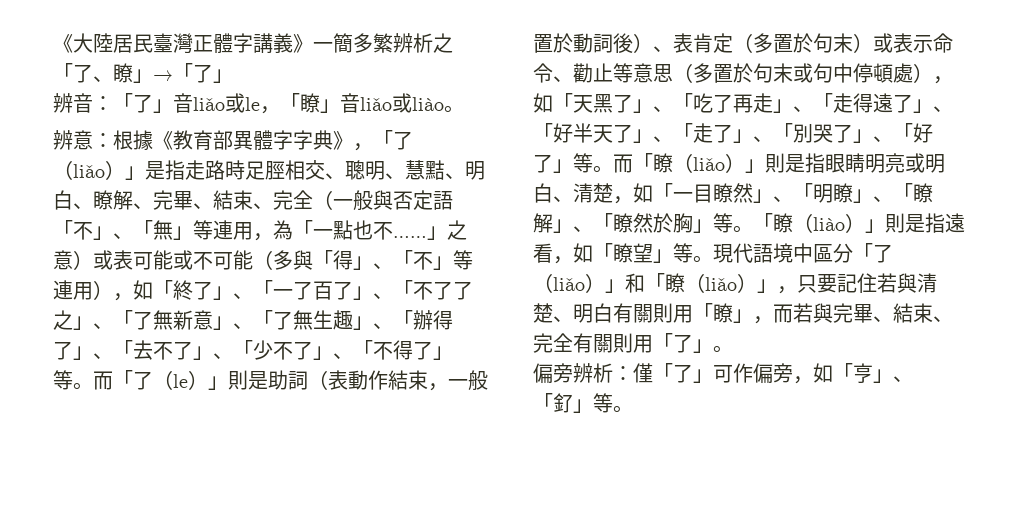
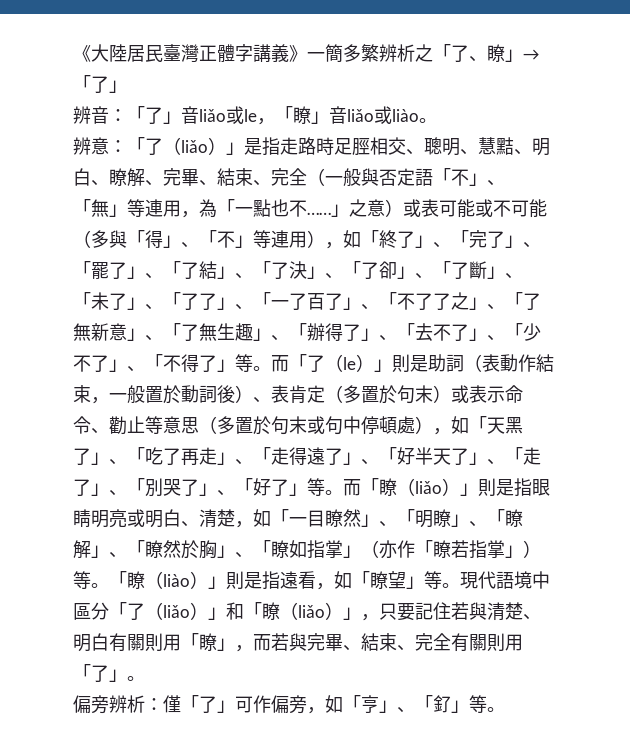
- 根據《教育部異體字字典》，「了（liǎo）」是指走路時足脛相交、聰明、慧黠、明白、瞭解、完畢、結束、完全（一般與否定語「不」、「無」等連用，為「一點也不……」之意）或表可能或不可能（多與「得」、「不」等連用），如「終了」、「一了百了」、「不了了之」、「了無新意」、「了無生趣」、「辦得了」、「去不了」、「少不了」、「不得了」等。
+ 「了（liǎo）」是指走路時足脛相交、聰明、慧黠、明白、瞭解、完畢、結束、完全（一般與否定語「不」、「無」等連用，為「一點也不……」之意）或表可能或不可能（多與「得」、「不」等連用），如「終了」、「完了」、「罷了」、「了結」、「了決」、「了卻」、「了斷」、「未了」、「了了」、「一了百了」、「不了了之」、「了無新意」、「了無生趣」、「辦得了」、「去不了」、「少不了」、「不得了」等。
- 而「瞭（liǎo）」則是指眼睛明亮或明白、清楚，如「一目瞭然」、「明瞭」、「瞭解」、「瞭然於胸」等。
+ 而「瞭（liǎo）」則是指眼睛明亮或明白、清楚，如「一目瞭然」、「明瞭」、「瞭解」、「瞭然於胸」、「瞭如指掌」（亦作「瞭若指掌」）等。

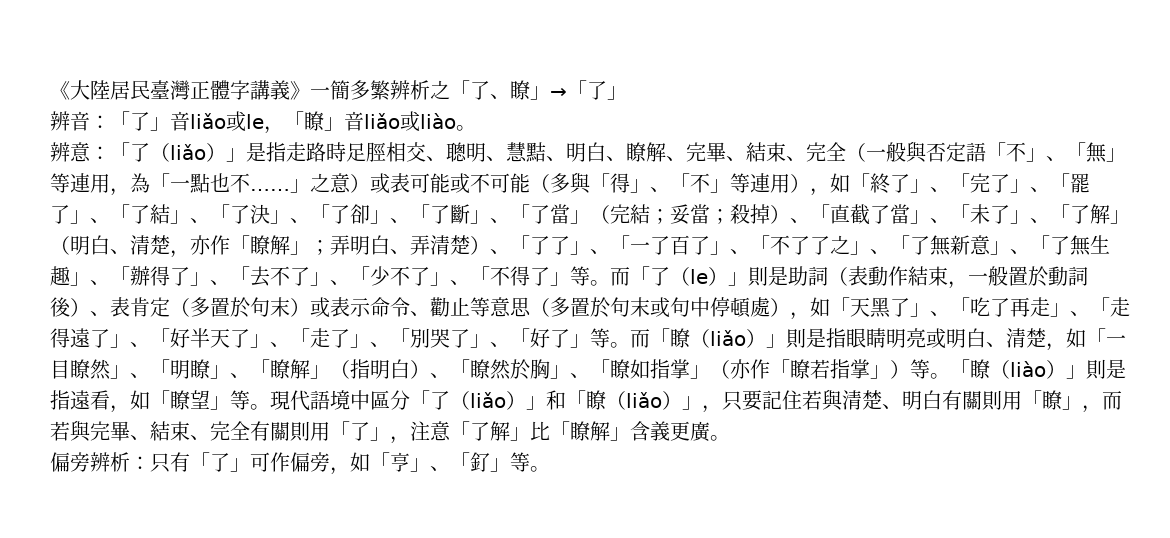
- 「了（liǎo）」是指走路時足脛相交、聰明、慧黠、明白、瞭解、完畢、結束、完全（一般與否定語「不」、「無」等連用，為「一點也不……」之意）或表可能或不可能（多與「得」、「不」等連用），如「終了」、「完了」、「罷了」、「了結」、「了決」、「了卻」、「了斷」、「未了」、「了了」、「一了百了」、「不了了之」、「了無新意」、「了無生趣」、「辦得了」、「去不了」、「少不了」、「不得了」等。
+ 「了（liǎo）」是指走路時足脛相交、聰明、慧黠、明白、瞭解、完畢、結束、完全（一般與否定語「不」、「無」等連用，為「一點也不……」之意）或表可能或不可能（多與「得」、「不」等連用），如「終了」、「完了」、「罷了」、「了結」、「了決」、「了卻」、「了斷」、「了當」（完結；妥當；殺掉）、「直截了當」、「未了」、「了解」（明白、清楚，亦作「瞭解」；弄明白、弄清楚）、「了了」、「一了百了」、「不了了之」、「了無新意」、「了無生趣」、「辦得了」、「去不了」、「少不了」、「不得了」等。
- 而「瞭（liǎo）」則是指眼睛明亮或明白、清楚，如「一目瞭然」、「明瞭」、「瞭解」、「瞭然於胸」、「瞭如指掌」（亦作「瞭若指掌」）等。
+ 而「瞭（liǎo）」則是指眼睛明亮或明白、清楚，如「一目瞭然」、「明瞭」、「瞭解」（指明白）、「瞭然於胸」、「瞭如指掌」（亦作「瞭若指掌」）等。
- 現代語境中區分「了（liǎo）」和「瞭（liǎo）」，只要記住若與清楚、明白有關則用「瞭」，而若與完畢、結束、完全有關則用「了」。
+ 現代語境中區分「了（liǎo）」和「瞭（liǎo）」，只要記住若與清楚、明白有關則用「瞭」，而若與完畢、結束、完全有關則用「了」，注意「了解」比「瞭解」含義更廣。
- 偏旁辨析：僅「了」可作偏旁，如「亨」、「釕」等。
+ 偏旁辨析：只有「了」可作偏旁，如「亨」、「釕」等。

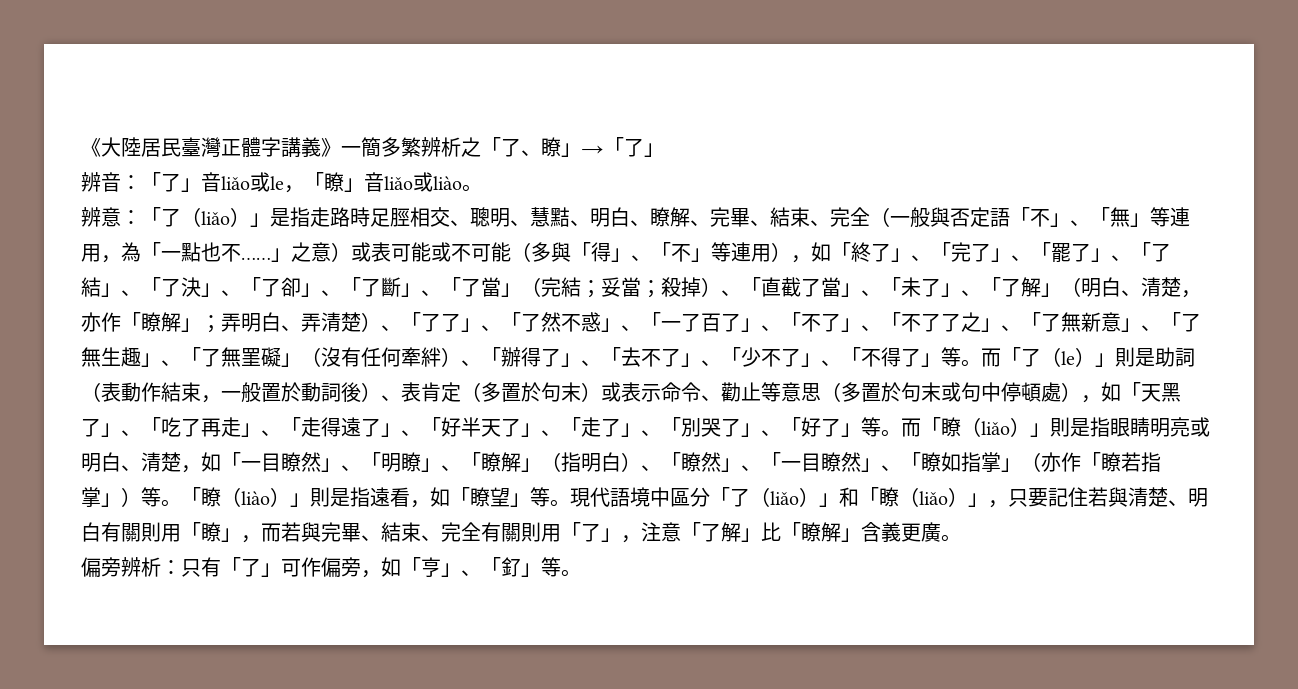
- 弄明白、弄清楚）、「了了」、「一了百了」、「不了了之」、「了無新意」、「了無生趣」、「辦得了」、「去不了」、「少不了」、「不得了」等。
+ 弄明白、弄清楚）、「了了」、「了然不惑」、「一了百了」、「不了」、「不了了之」、「了無新意」、「了無生趣」、「了無罣礙」（沒有任何牽絆）、「辦得了」、「去不了」、「少不了」、「不得了」等。
- 而「瞭（liǎo）」則是指眼睛明亮或明白、清楚，如「一目瞭然」、「明瞭」、「瞭解」（指明白）、「瞭然於胸」、「瞭如指掌」（亦作「瞭若指掌」）等。
+ 而「瞭（liǎo）」則是指眼睛明亮或明白、清楚，如「一目瞭然」、「明瞭」、「瞭解」（指明白）、「瞭然」、「一目瞭然」、「瞭如指掌」（亦作「瞭若指掌」）等。

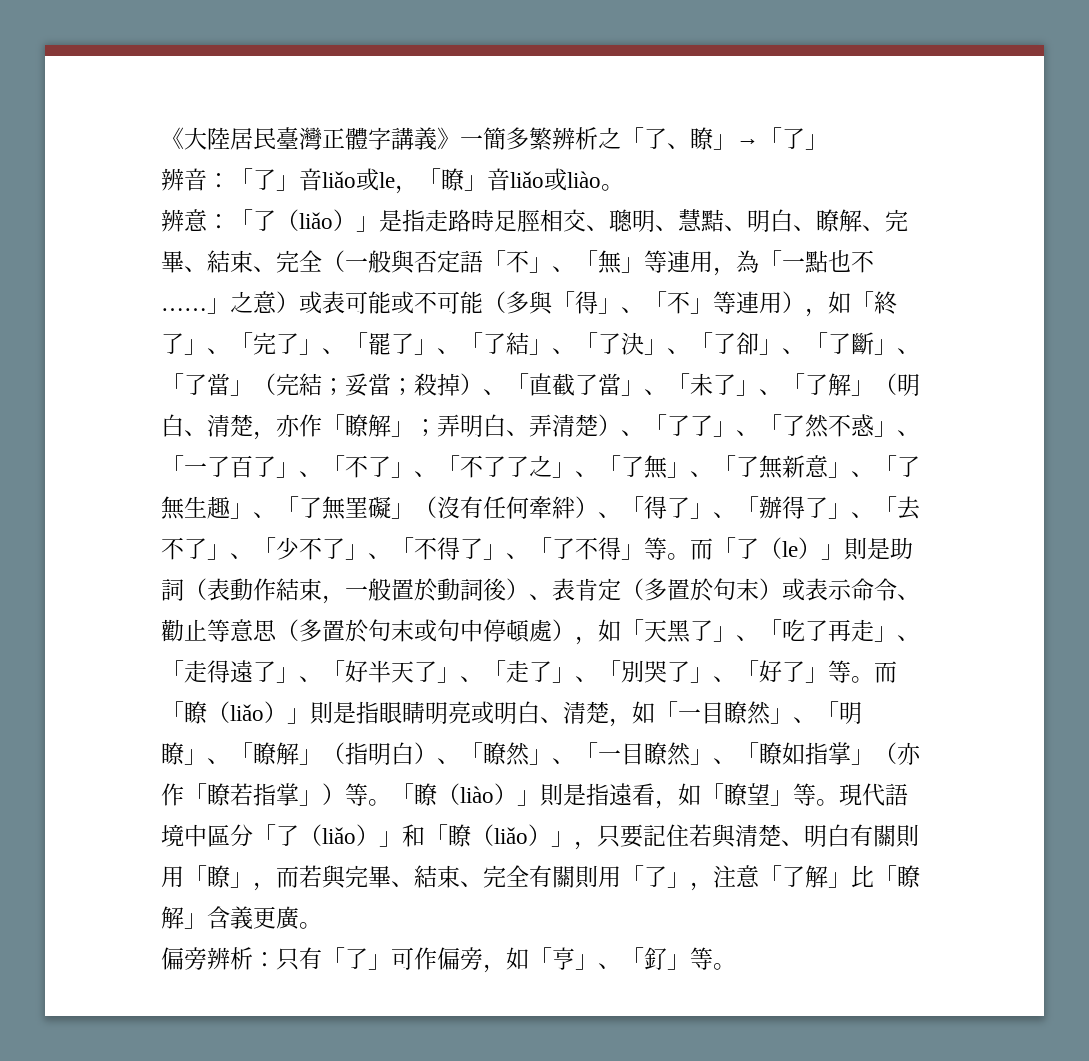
- 弄明白、弄清楚）、「了了」、「了然不惑」、「一了百了」、「不了」、「不了了之」、「了無新意」、「了無生趣」、「了無罣礙」（沒有任何牽絆）、「辦得了」、「去不了」、「少不了」、「不得了」等。
+ 弄明白、弄清楚）、「了了」、「了然不惑」、「一了百了」、「不了」、「不了了之」、「了無」、「了無新意」、「了無生趣」、「了無罣礙」（沒有任何牽絆）、「得了」、「辦得了」、「去不了」、「少不了」、「不得了」、「了不得」等。

